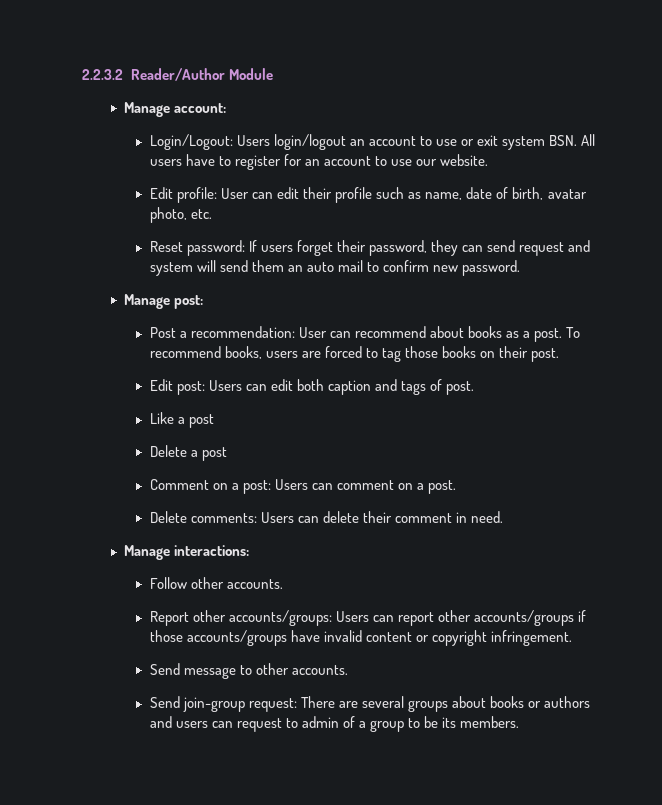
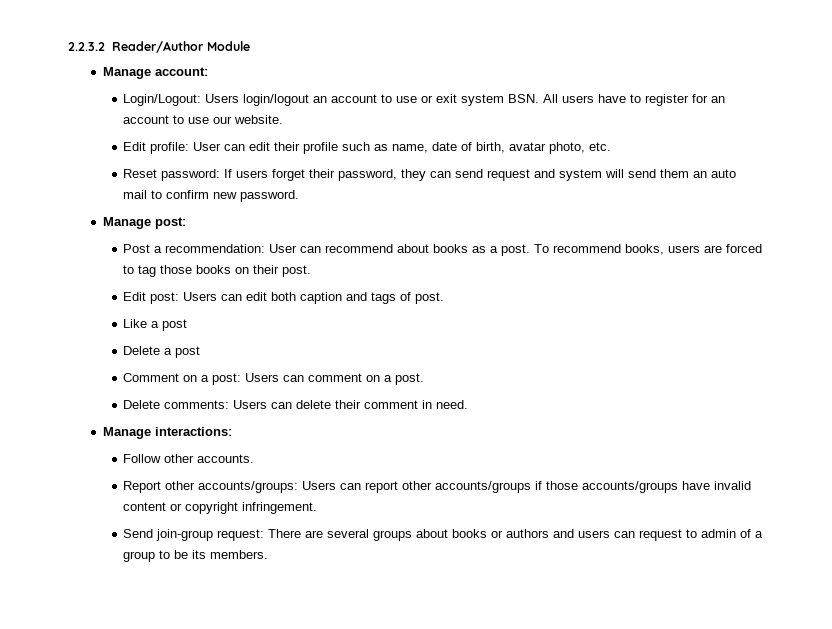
- Send message to other accounts.

